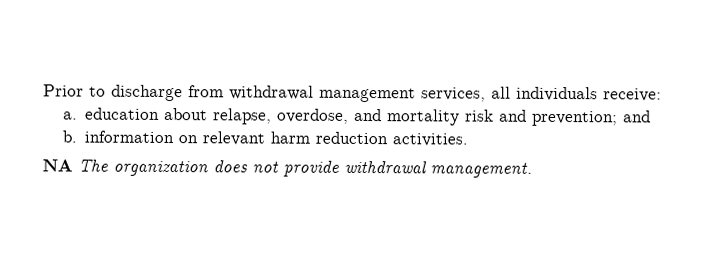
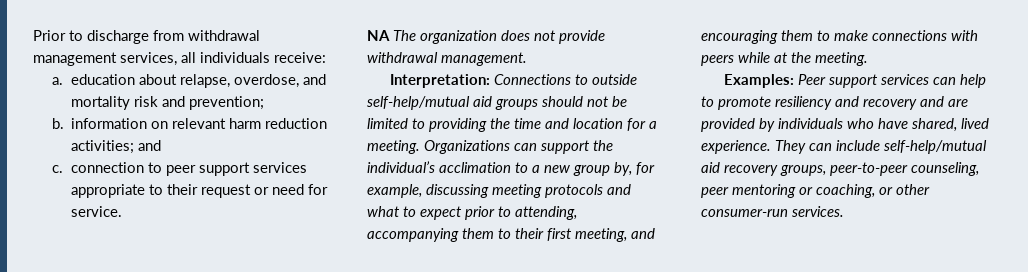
- a. education about relapse, overdose, and mortality risk and prevention; and
+ a. education about relapse, overdose, and mortality risk and prevention;
- b. information on relevant harm reduction activities.
+ b. information on relevant harm reduction activities; and
+ c. connection to peer support services appropriate to their request or need for service.
+ Interpretation: Connections to outside self-help/mutual aid groups should not be limited to providing the time and location for a meeting. Organizations can support the individual’s acclimation to a new group by, for example, discussing meeting protocols and what to expect prior to attending, accompanying them to their first meeting, and encouraging them to make connections with peers while at the meeting.
+ Examples: Peer support services can help to promote resiliency and recovery and are provided by individuals who have shared, lived experience. They can include self-help/mutual aid recovery groups, peer-to-peer counseling, peer mentoring or coaching, or other consumer-run services.

